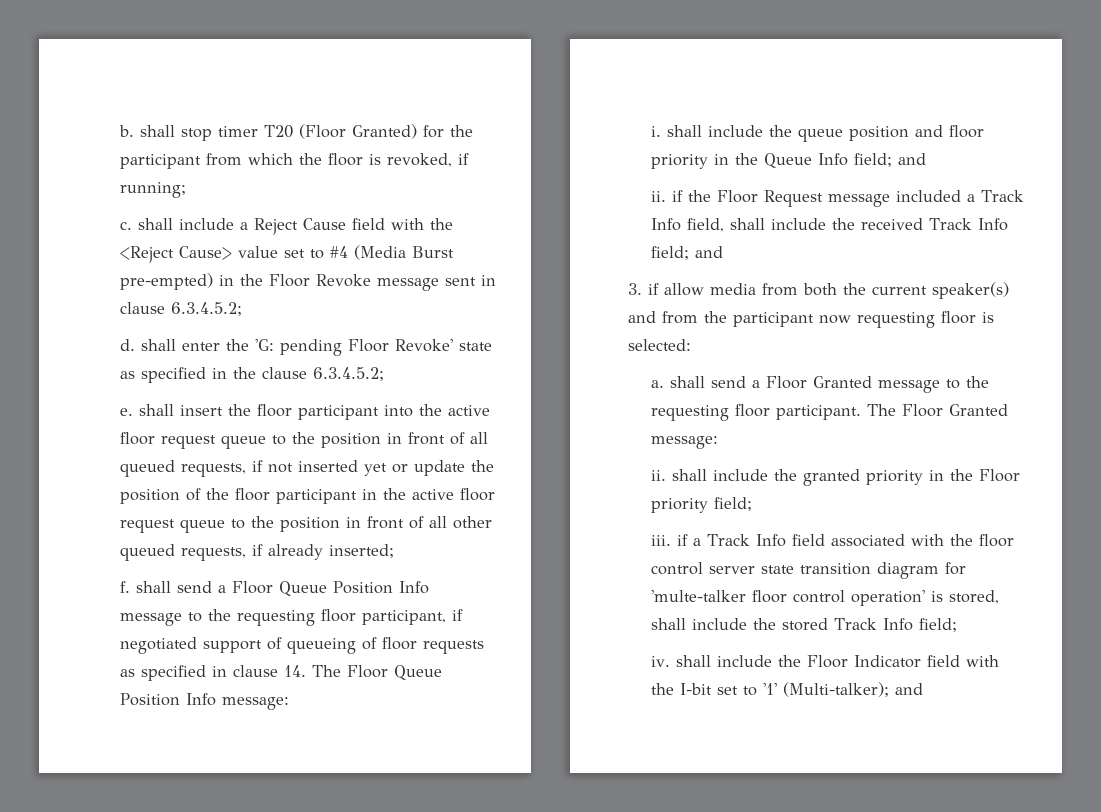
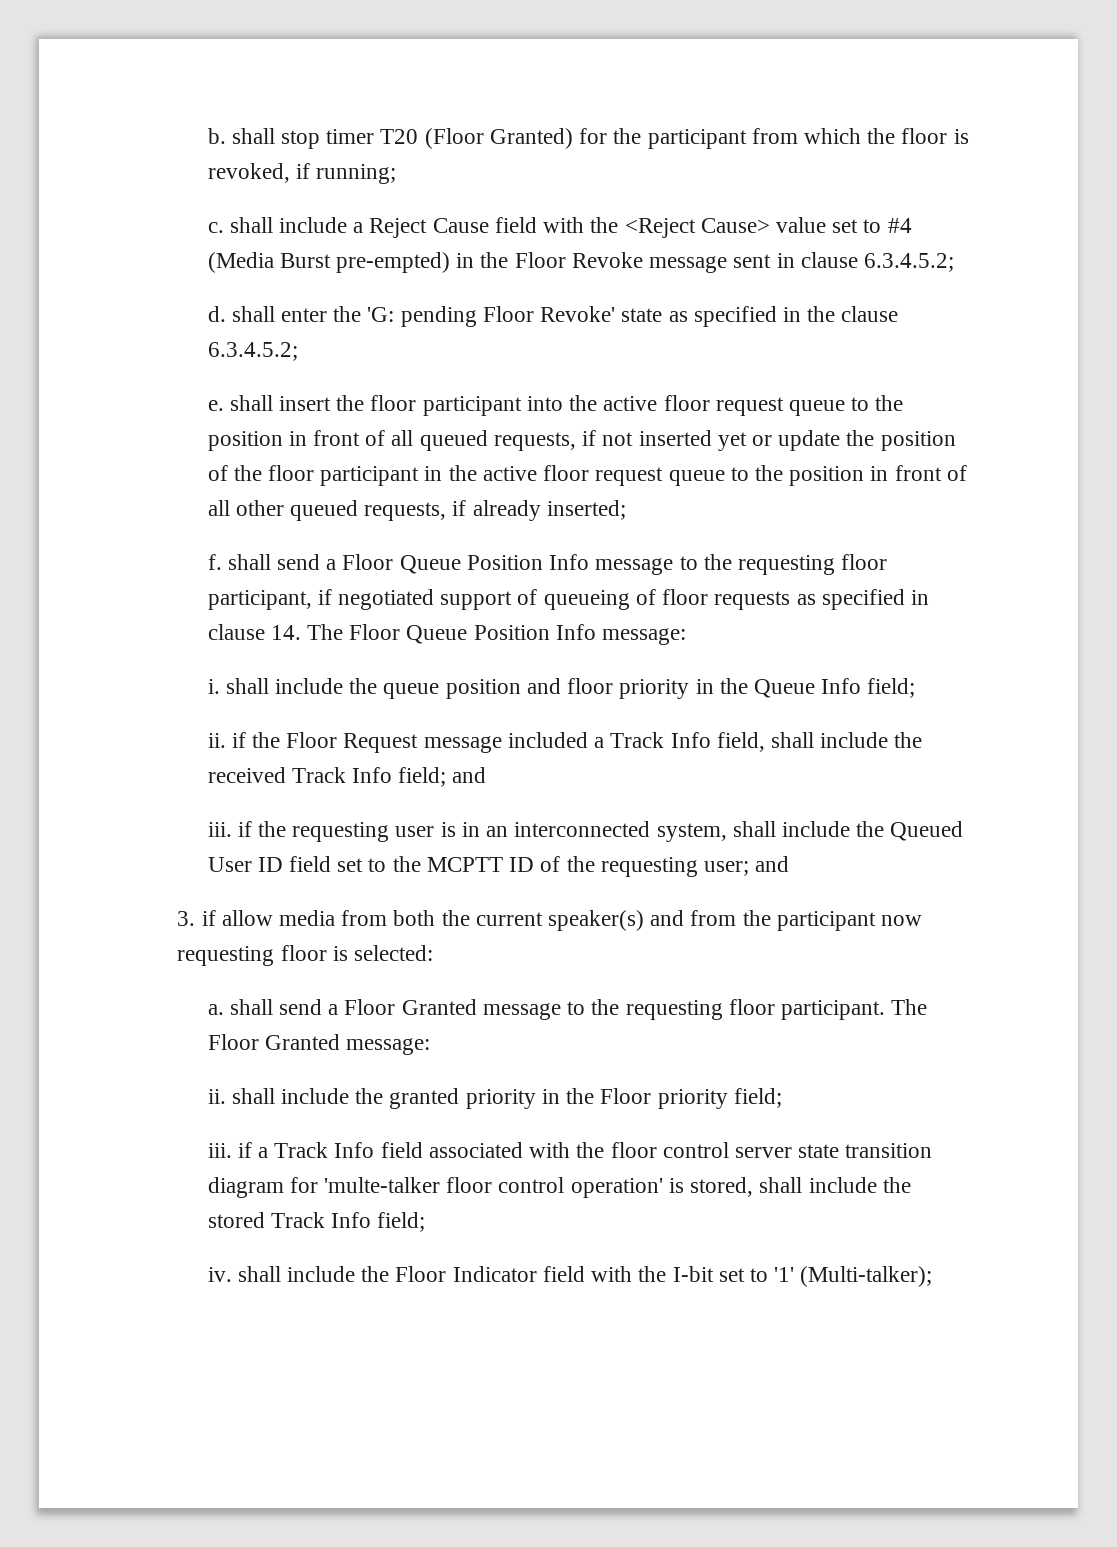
- i. shall include the queue position and floor priority in the Queue Info field; and
+ i. shall include the queue position and floor priority in the Queue Info field;
+ iii. if the requesting user is in an interconnected system, shall include the Queued User ID field set to the MCPTT ID of the requesting user; and
- iv. shall include the Floor Indicator field with the I-bit set to '1' (Multi-talker); and
+ iv. shall include the Floor Indicator field with the I-bit set to '1' (Multi-talker);

